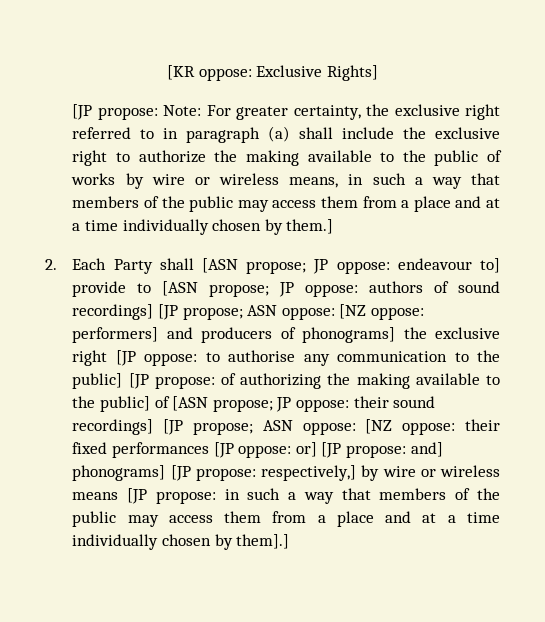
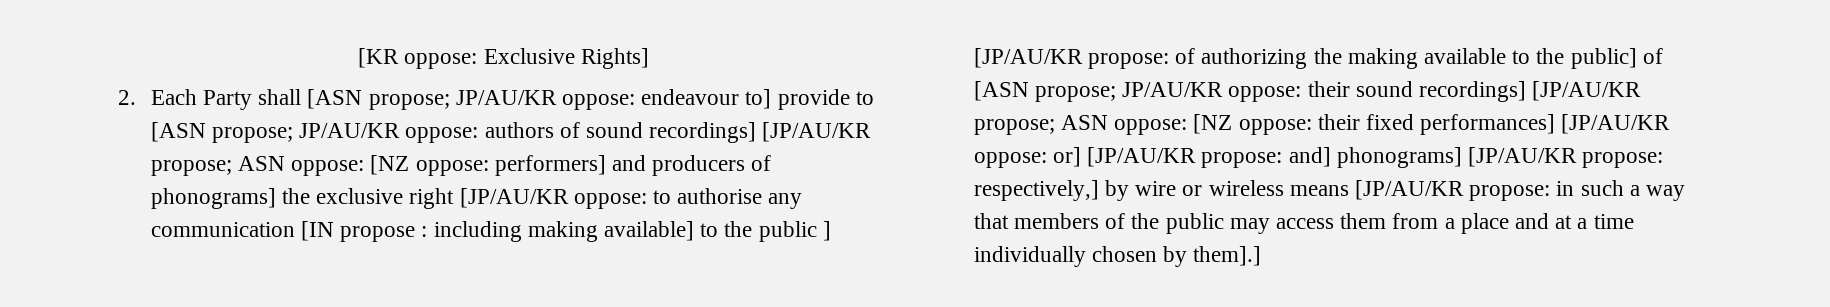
- [JP propose: Note: For greater certainty, the exclusive right referred to in paragraph (a) shall include the exclusive right to authorize the making available to the public of works by wire or wireless means, in such a way that members of the public may access them from a place and at a time individually chosen by them.]
- 2. Each Party shall [ASN propose; JP oppose:
+ 2. Each Party shall [ASN propose; JP/AU/KR oppose:
- endeavour to] provide to [ASN propose; JP oppose:
+ endeavour to] provide to [ASN propose; JP/AU/KR oppose:
- authors of sound recordings] [JP propose;
+ authors of sound recordings] [JP/AU/KR propose;
- performers] and producers of phonograms] the exclusive right [JP oppose:
+ performers] and producers of phonograms] the exclusive right [JP/AU/KR oppose:
- to authorise any communication to the public] [JP propose:
+ to authorise any communication [IN propose : including making available] to the public ] [JP/AU/KR propose:
- of authorizing the making available to the public] of [ASN propose; JP oppose:
+ of authorizing the making available to the public] of [ASN propose; JP/AU/KR oppose:
- their sound recordings] [JP propose;
+ their sound recordings] [JP/AU/KR propose;
- their fixed performances [JP oppose:
+ their fixed performances] [JP/AU/KR oppose:
- or] [JP propose:
+ or] [JP/AU/KR propose:
- and] phonograms] [JP propose:
+ and] phonograms] [JP/AU/KR propose:
- respectively,] by wire or wireless means [JP propose:
+ respectively,] by wire or wireless means [JP/AU/KR propose:

